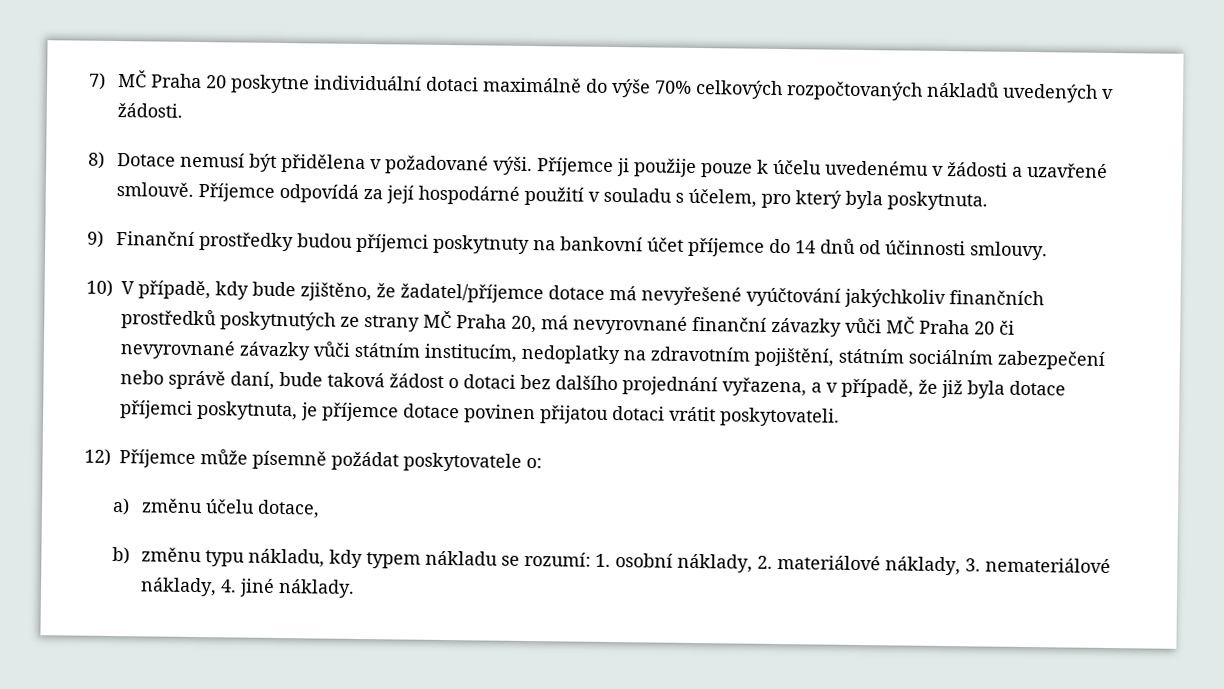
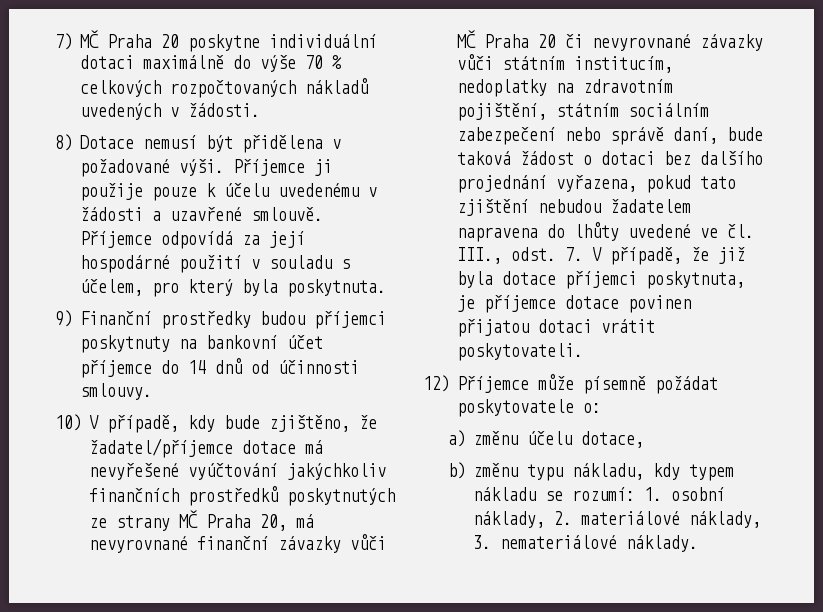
- 7) MČ Praha 20 poskytne individuální dotaci maximálně do výše 70% celkových rozpočtovaných nákladů uvedených v žádosti.
+ 7) MČ Praha 20 poskytne individuální dotaci maximálně do výše 70 % celkových rozpočtovaných nákladů uvedených v žádosti.
- 10) V případě, kdy bude zjištěno, že žadatel/příjemce dotace má nevyřešené vyúčtování jakýchkoliv finančních prostředků poskytnutých ze strany MČ Praha 20, má nevyrovnané finanční závazky vůči MČ Praha 20 či nevyrovnané závazky vůči státním institucím, nedoplatky na zdravotním pojištění, státním sociálním zabezpečení nebo správě daní, bude taková žádost o dotaci bez dalšího projednání vyřazena, a v případě, že již byla dotace příjemci poskytnuta, je příjemce dotace povinen přijatou dotaci vrátit poskytovateli.
+ 10) V případě, kdy bude zjištěno, že žadatel/příjemce dotace má nevyřešené vyúčtování jakýchkoliv finančních prostředků poskytnutých ze strany MČ Praha 20, má nevyrovnané finanční závazky vůči MČ Praha 20 či nevyrovnané závazky vůči státním institucím, nedoplatky na zdravotním pojištění, státním sociálním zabezpečení nebo správě daní, bude taková žádost o dotaci bez dalšího projednání vyřazena, pokud tato zjištění nebudou žadatelem napravena do lhůty uvedené ve čl. III., odst. 7. V případě, že již byla dotace příjemci poskytnuta, je příjemce dotace povinen přijatou dotaci vrátit poskytovateli.
- b) změnu typu nákladu, kdy typem nákladu se rozumí: 1. osobní náklady, 2. materiálové náklady, 3. nemateriálové náklady, 4. jiné náklady.
+ b) změnu typu nákladu, kdy typem nákladu se rozumí: 1. osobní náklady, 2. materiálové náklady, 3. nemateriálové náklady.

